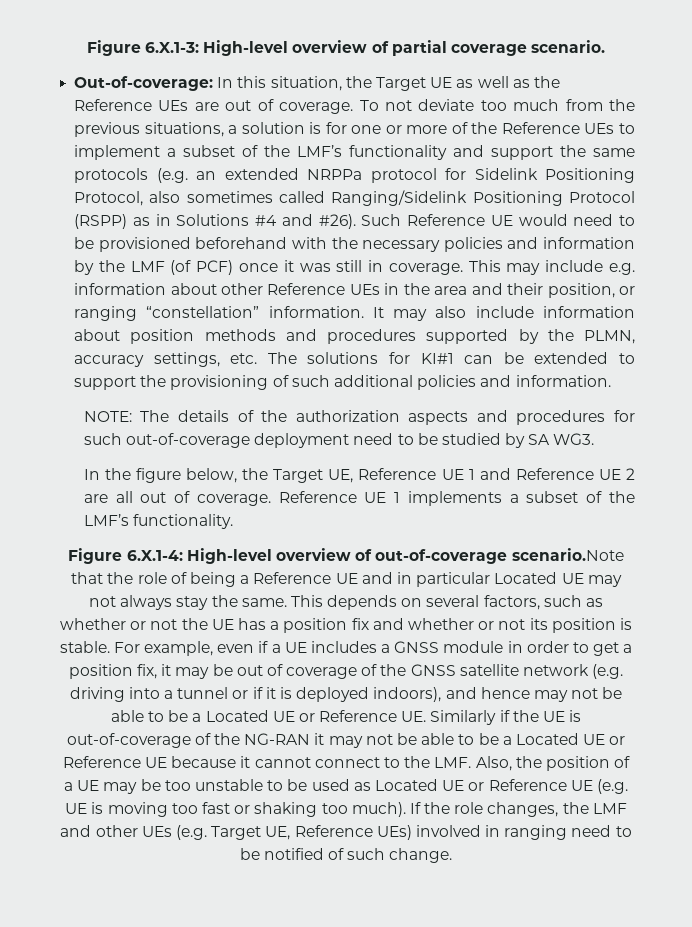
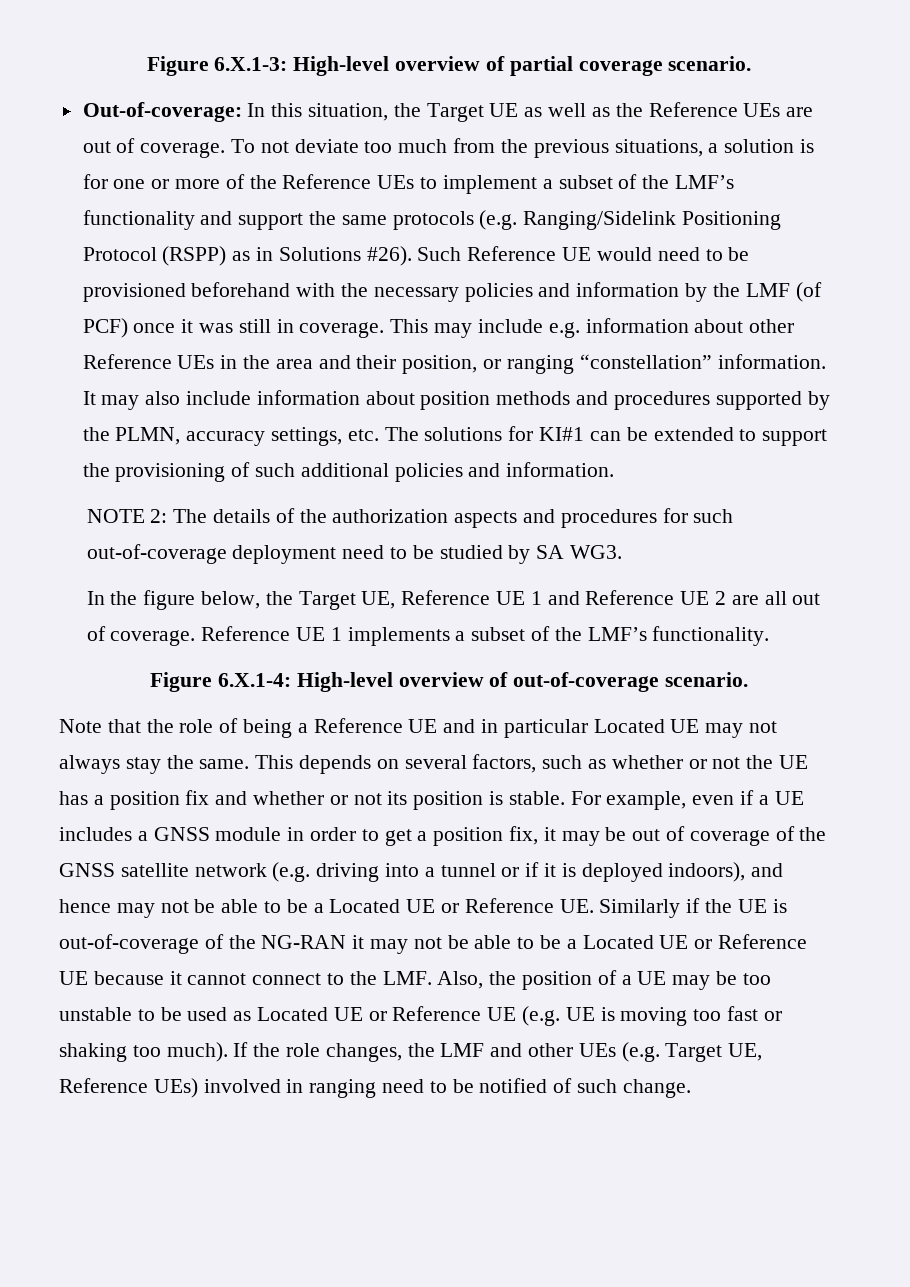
- To not deviate too much from the previous situations, a solution is for one or more of the Reference UEs to implement a subset of the LMF’s functionality and support the same protocols (e.g. an extended NRPPa protocol for Sidelink Positioning Protocol, also sometimes called Ranging/Sidelink Positioning Protocol (RSPP) as in Solutions #4 and #26).
+ To not deviate too much from the previous situations, a solution is for one or more of the Reference UEs to implement a subset of the LMF’s functionality and support the same protocols (e.g. Ranging/Sidelink Positioning Protocol (RSPP) as in Solutions #26).
- NOTE: The details of the authorization aspects and procedures for such out-of-coverage deployment need to be studied by SA WG3.
+ NOTE 2: The details of the authorization aspects and procedures for such out-of-coverage deployment need to be studied by SA WG3.
- Figure 6.X.1-4: High-level overview of out-of-coverage scenario.Note that the role of being a Reference UE and in particular Located UE may not always stay the same.
+ Figure 6.X.1-4: High-level overview of out-of-coverage scenario.
+ Note that the role of being a Reference UE and in particular Located UE may not always stay the same.

